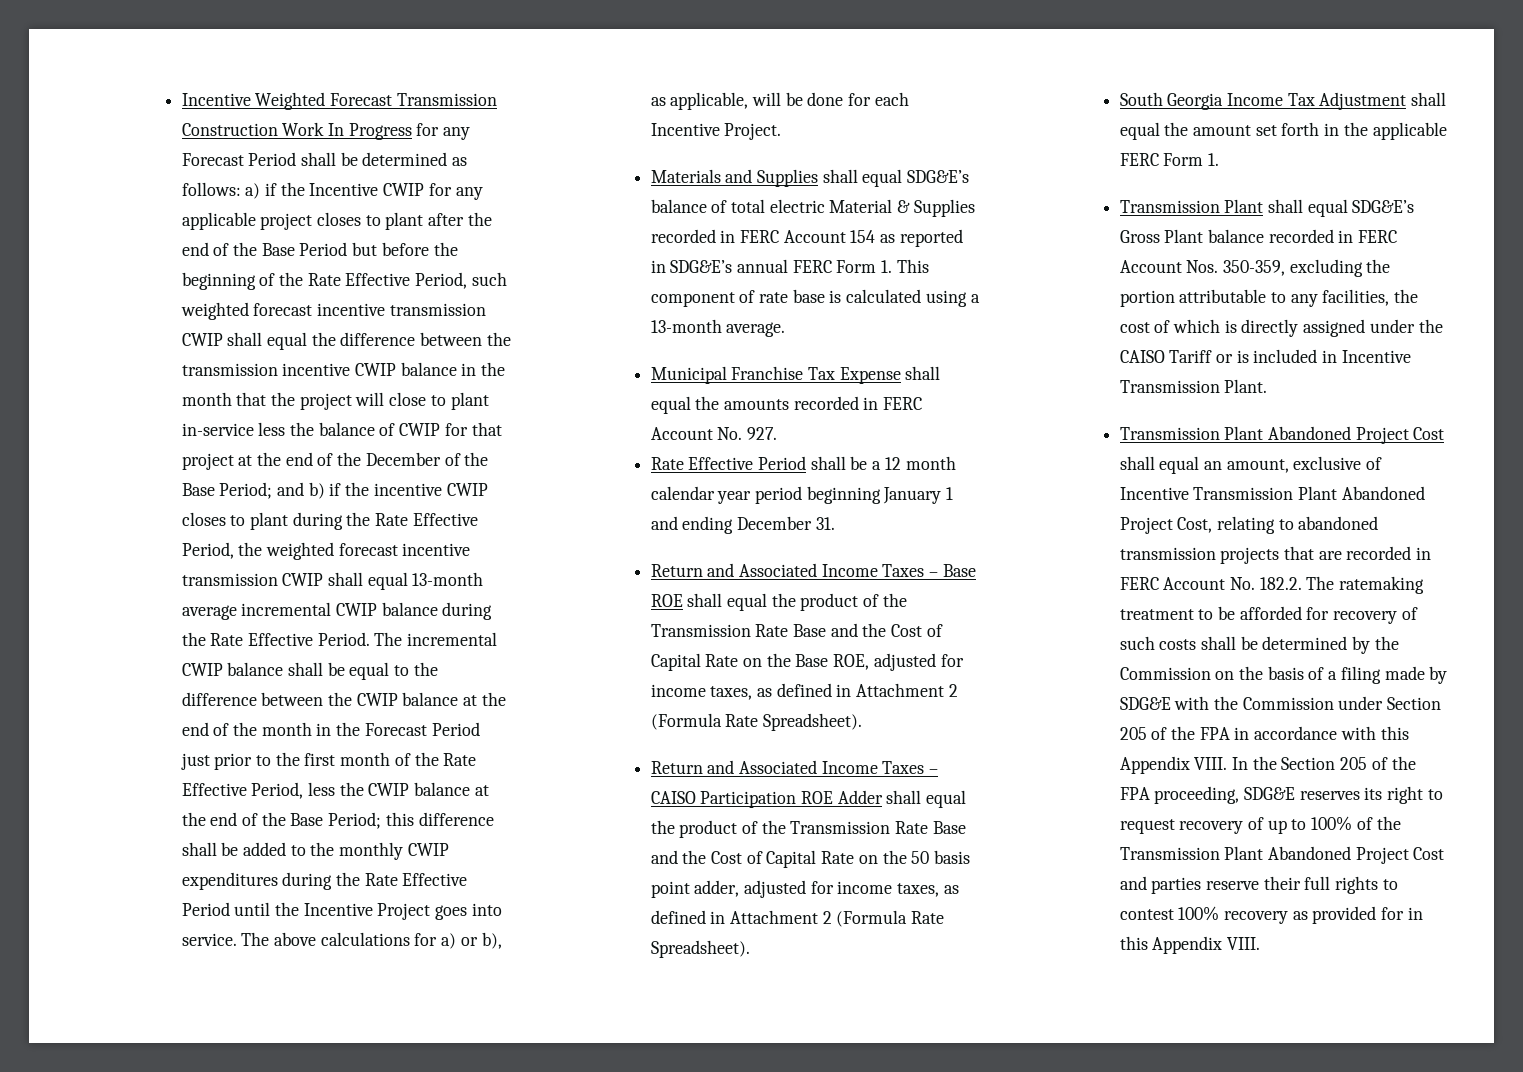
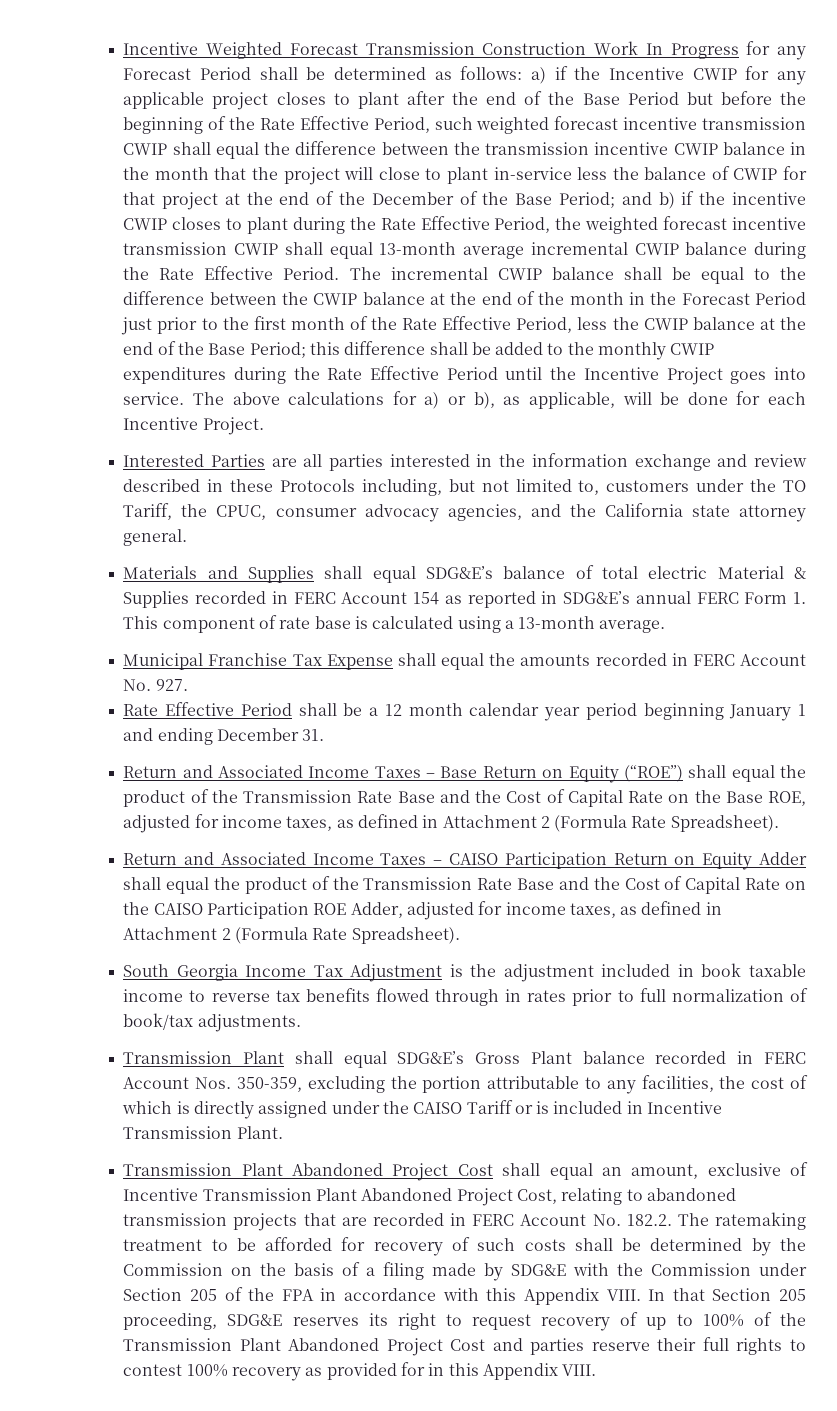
+ Interested Parties are all parties interested in the information exchange and review described in these Protocols including, but not limited to, customers under the TO Tariff, the CPUC, consumer advocacy agencies, and the California state attorney general.
- Return and Associated Income Taxes – Base ROE shall equal the product of the Transmission Rate Base and the Cost of Capital Rate on the Base ROE, adjusted for income taxes, as defined in Attachment 2 (Formula Rate Spreadsheet).
+ Return and Associated Income Taxes – Base Return on Equity (“ROE”) shall equal the product of the Transmission Rate Base and the Cost of Capital Rate on the Base ROE, adjusted for income taxes, as defined in Attachment 2 (Formula Rate Spreadsheet).
- Return and Associated Income Taxes – CAISO Participation ROE Adder shall equal the product of the Transmission Rate Base and the Cost of Capital Rate on the 50 basis point adder, adjusted for income taxes, as defined in Attachment 2 (Formula Rate Spreadsheet).
+ Return and Associated Income Taxes – CAISO Participation Return on Equity Adder shall equal the product of the Transmission Rate Base and the Cost of Capital Rate on the CAISO Participation ROE Adder, adjusted for income taxes, as defined in Attachment 2 (Formula Rate Spreadsheet).
- South Georgia Income Tax Adjustment shall equal the amount set forth in the applicable FERC Form 1.
+ South Georgia Income Tax Adjustment is the adjustment included in book taxable income to reverse tax benefits flowed through in rates prior to full normalization of book/tax adjustments.
- In the Section 205 of the FPA proceeding, SDG&E reserves its right to request recovery of up to 100% of the Transmission Plant Abandoned Project Cost and parties reserve their full rights to contest 100% recovery as provided for in this Appendix VIII.
+ In that Section 205 proceeding, SDG&E reserves its right to request recovery of up to 100% of the Transmission Plant Abandoned Project Cost and parties reserve their full rights to contest 100% recovery as provided for in this Appendix VIII.

